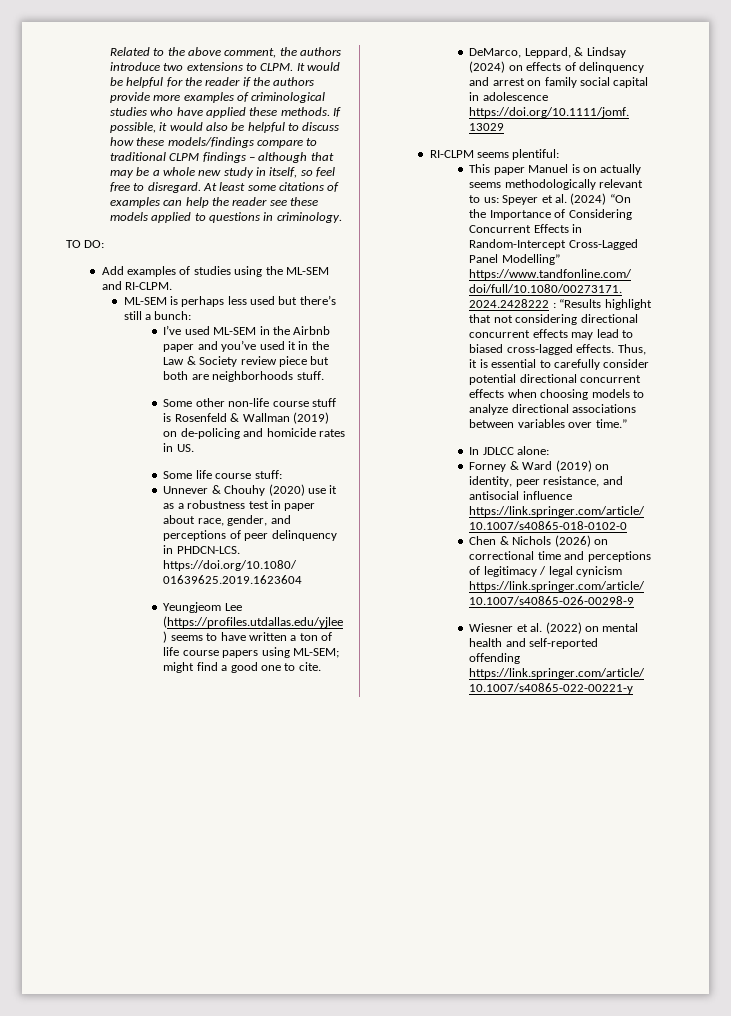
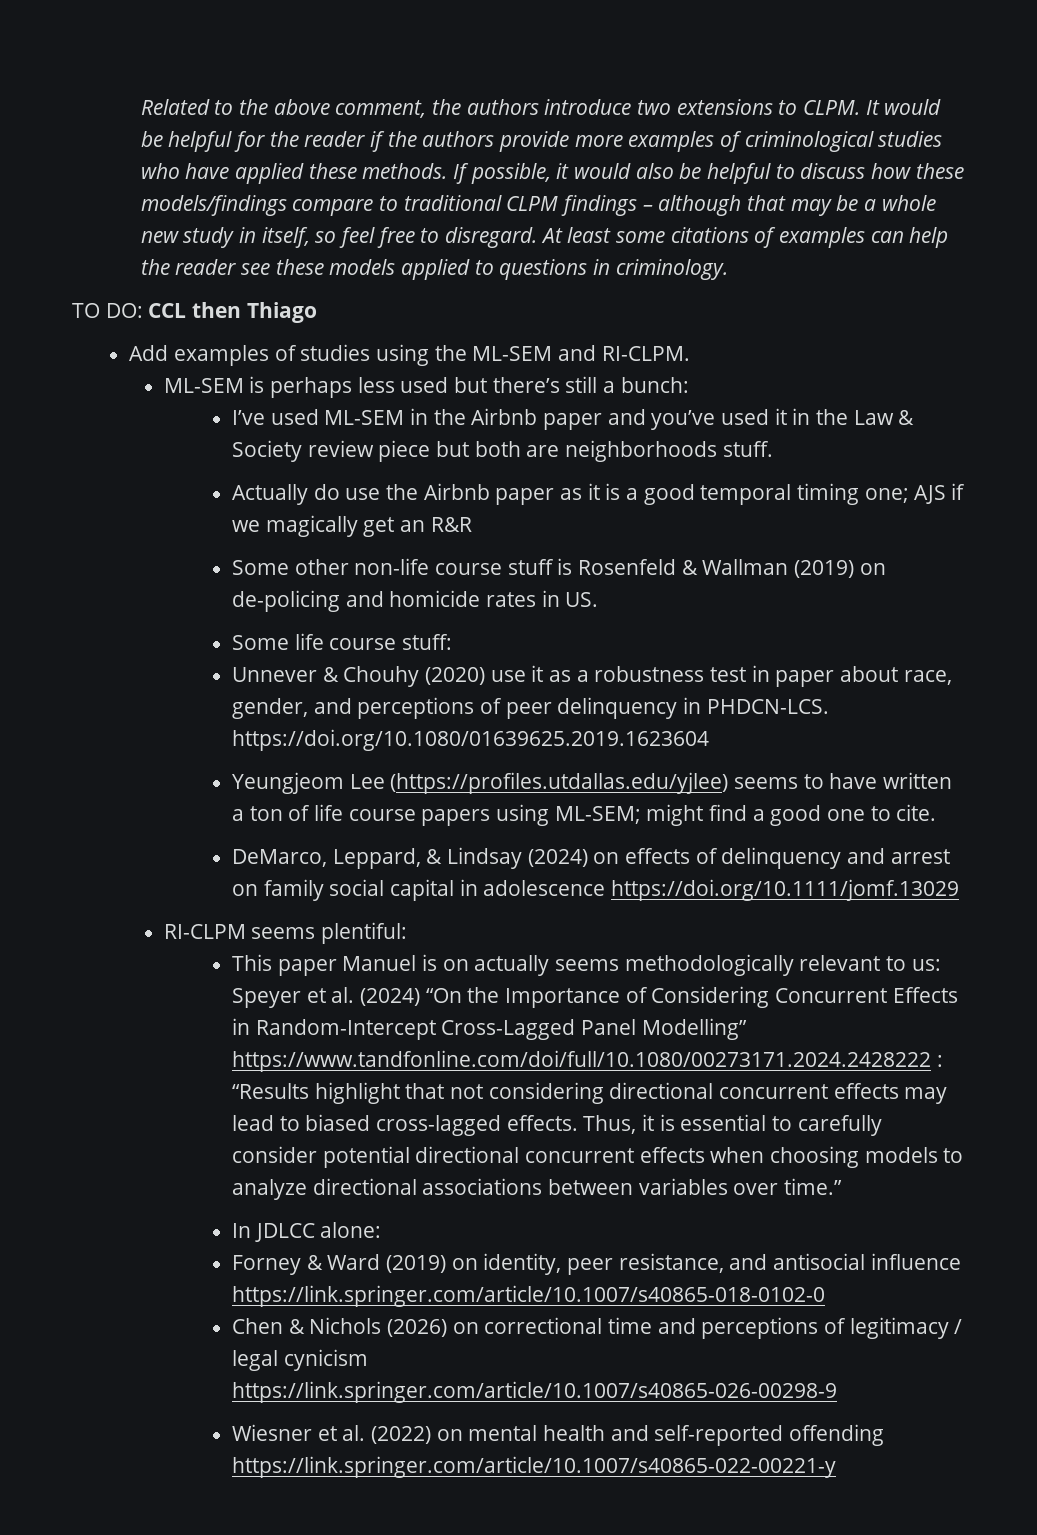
- TO DO:
+ TO DO: CCL then Thiago
+ Actually do use the Airbnb paper as it is a good temporal timing one; AJS if we magically get an R&R

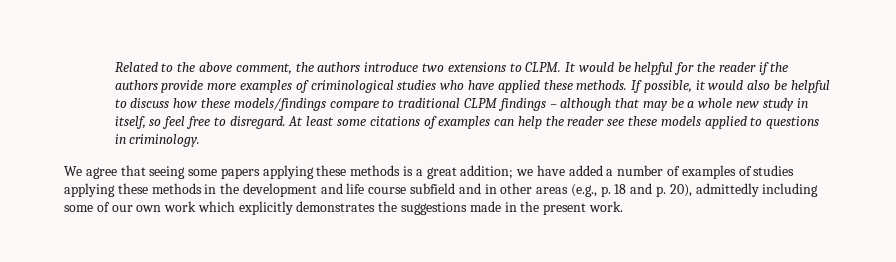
- TO DO: CCL then Thiago
- Add examples of studies using the ML-SEM and RI-CLPM.
- ML-SEM is perhaps less used but there’s still a bunch:
- I’ve used ML-SEM in the Airbnb paper and you’ve used it in the Law & Society review piece but both are neighborhoods stuff.
- Actually do use the Airbnb paper as it is a good temporal timing one; AJS if we magically get an R&R
- Some other non-life course stuff is Rosenfeld & Wallman (2019) on de-policing and homicide rates in US.
- Some life course stuff:
- Unnever & Chouhy (2020) use it as a robustness test in paper about race, gender, and perceptions of peer delinquency in PHDCN-LCS. https://doi.org/10.1080/01639625.2019.1623604
- Yeungjeom Lee (https://profiles.utdallas.edu/yjlee) seems to have written a ton of life course papers using ML-SEM; might find a good one to cite.
- DeMarco, Leppard, & Lindsay (2024) on effects of delinquency and arrest on family social capital in adolescence https://doi.org/10.1111/jomf.13029
- RI-CLPM seems plentiful:
- This paper Manuel is on actually seems methodologically relevant to us: Speyer et al. (2024) “On the Importance of Considering Concurrent Effects in Random-Intercept Cross-Lagged Panel Modelling” https://www.tandfonline.com/doi/full/10.1080/00273171.2024.2428222 : “Results highlight that not considering directional concurrent effects may lead to biased cross-lagged effects. Thus, it is essential to carefully consider potential directional concurrent effects when choosing models to analyze directional associations between variables over time.”
- In JDLCC alone:
- Forney & Ward (2019) on identity, peer resistance, and antisocial influence https://link.springer.com/article/10.1007/s40865-018-0102-0
- Chen & Nichols (2026) on correctional time and perceptions of legitimacy / legal cynicism https://link.springer.com/article/10.1007/s40865-026-00298-9
- Wiesner et al. (2022) on mental health and self-reported offending https://link.springer.com/article/10.1007/s40865-022-00221-y
+ We agree that seeing some papers applying these methods is a great addition; we have added a number of examples of studies applying these methods in the development and life course subfield and in other areas (e.g., p. 18 and p. 20), admittedly including some of our own work which explicitly demonstrates the suggestions made in the present work.

